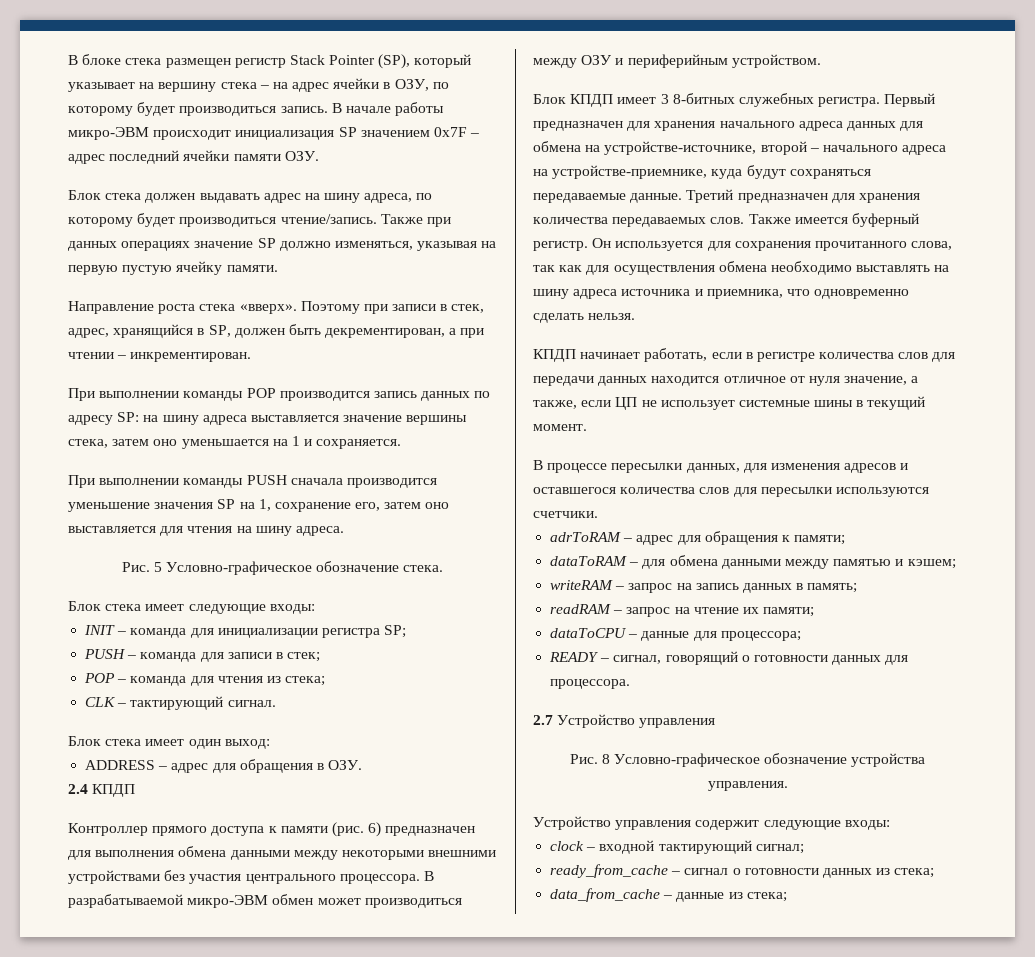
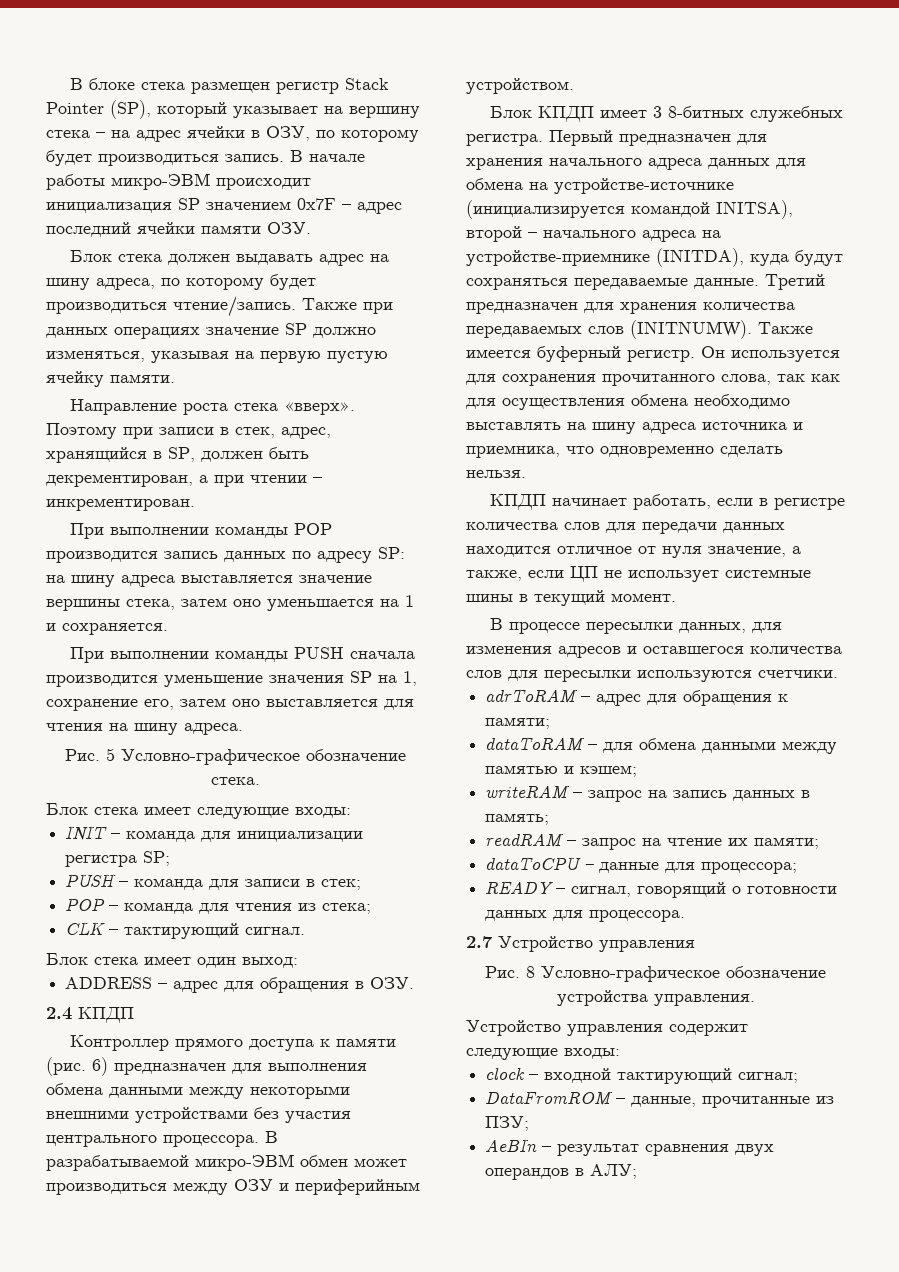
- Первый предназначен для хранения начального адреса данных для обмена на устройстве-источнике, второй – начального адреса на устройстве-приемнике, куда будут сохраняться передаваемые данные.
+ Первый предназначен для хранения начального адреса данных для обмена на устройстве-источнике (инициализируется командой INITSA), второй – начального адреса на устройстве-приемнике (INITDA), куда будут сохраняться передаваемые данные.
- Третий предназначен для хранения количества передаваемых слов.
+ Третий предназначен для хранения количества передаваемых слов (INITNUMW).
- ready_from_cache – сигнал о готовности данных из стека;
- data_from_cache – данные из стека;
+ DataFromROM – данные, прочитанные из ПЗУ;
+ AeBIn – результат сравнения двух операндов в АЛУ;

